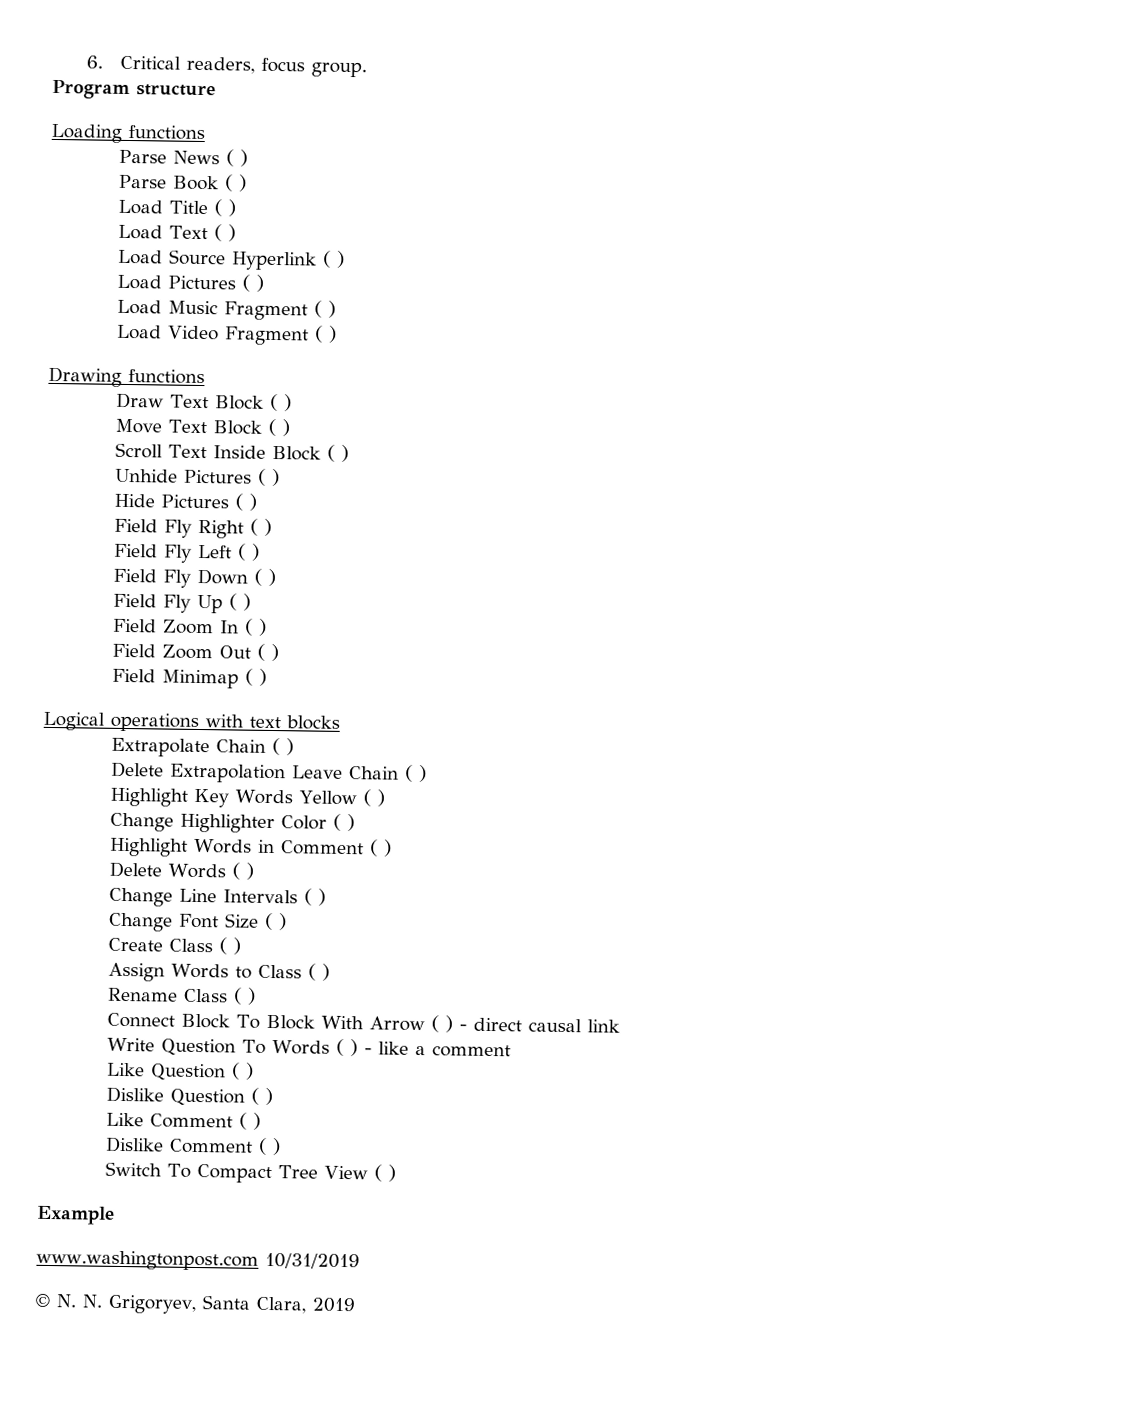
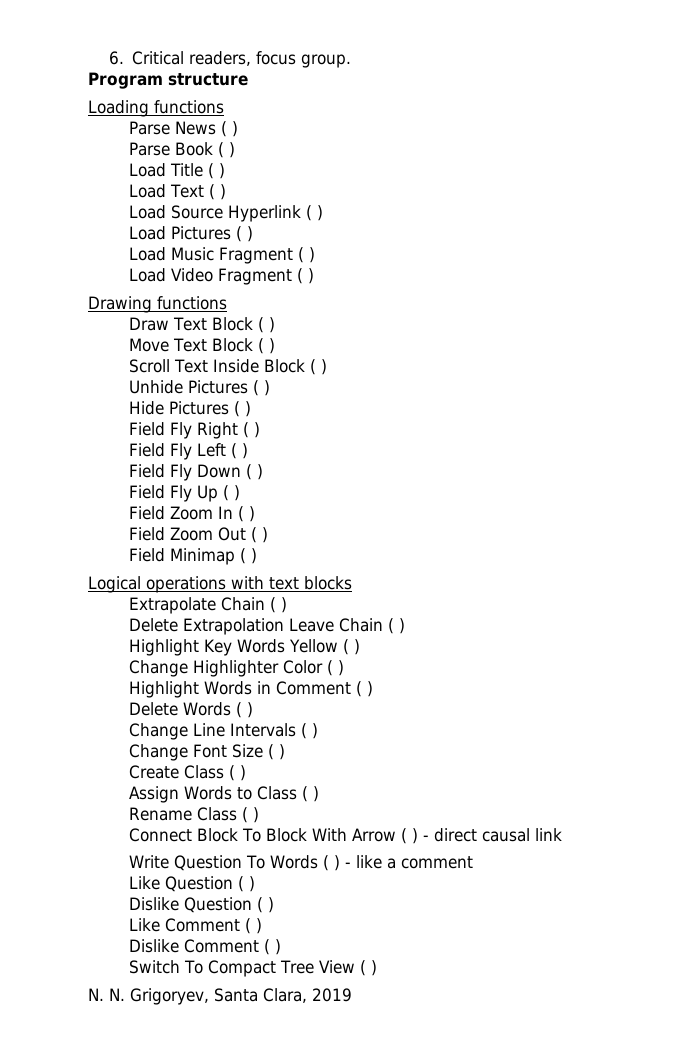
- Example
- www.washingtonpost.com 10/31/2019
- © N. N. Grigoryev, Santa Clara, 2019
+ N. N. Grigoryev, Santa Clara, 2019

